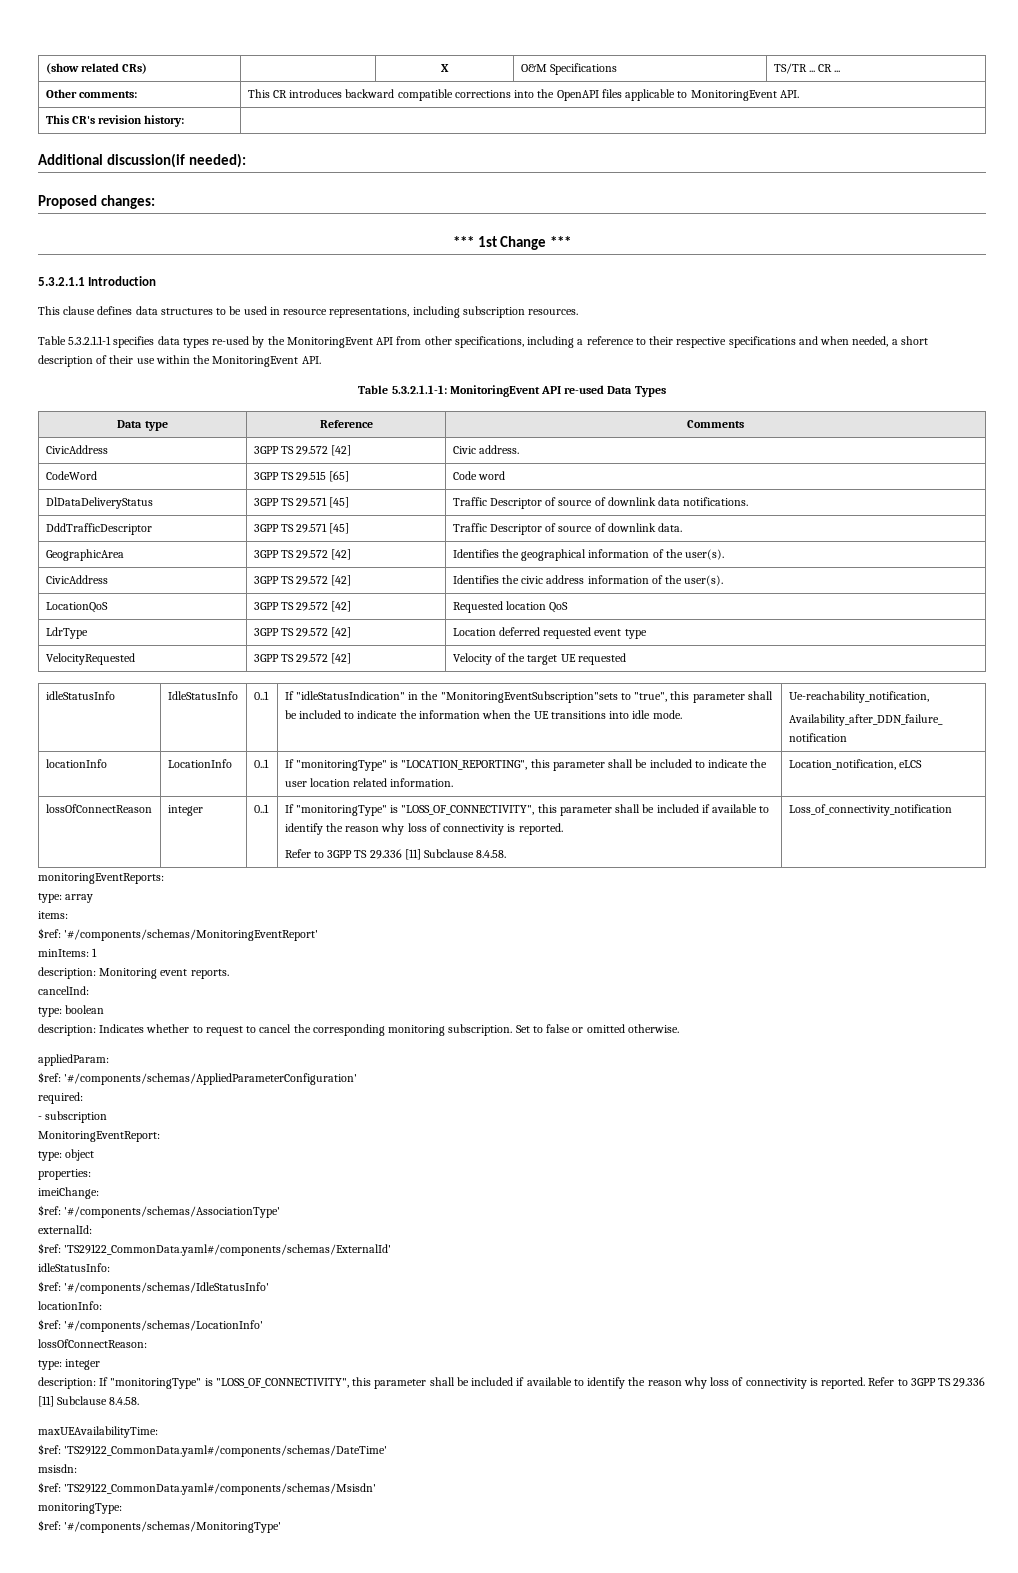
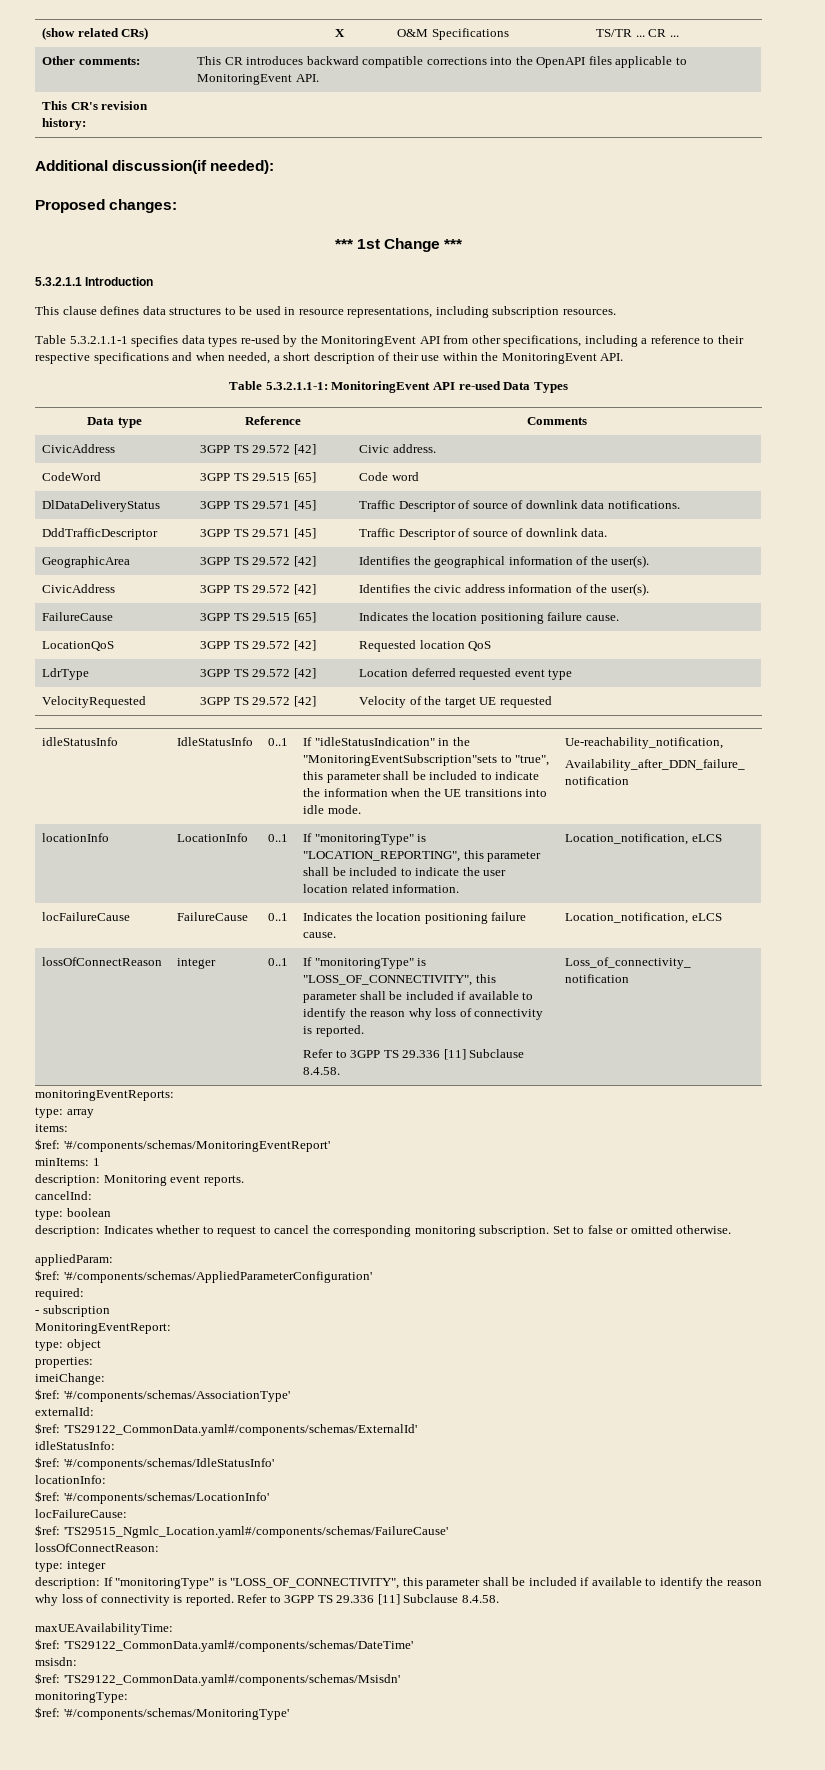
+ FailureCause | 3GPP TS 29.515 [65] | Indicates the location positioning failure cause.
+ locFailureCause | FailureCause | 0..1 | Indicates the location positioning failure cause. | Location_notification, eLCS
+ locFailureCause:
+ $ref: 'TS29515_Ngmlc_Location.yaml#/components/schemas/FailureCause'

